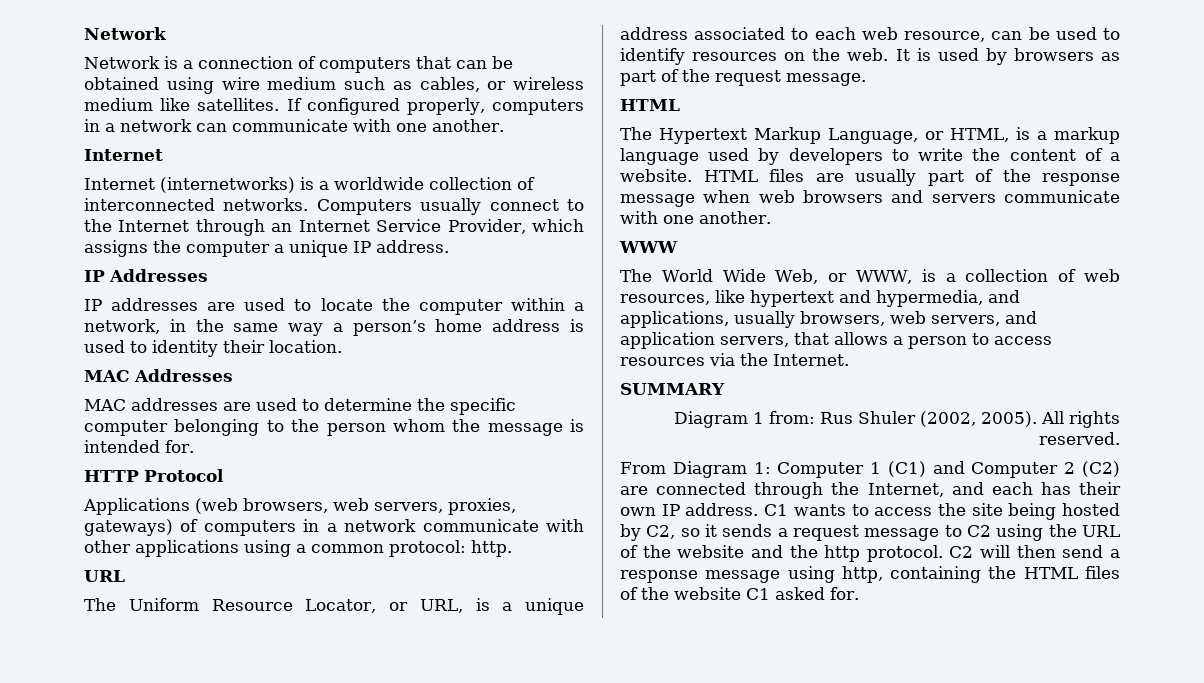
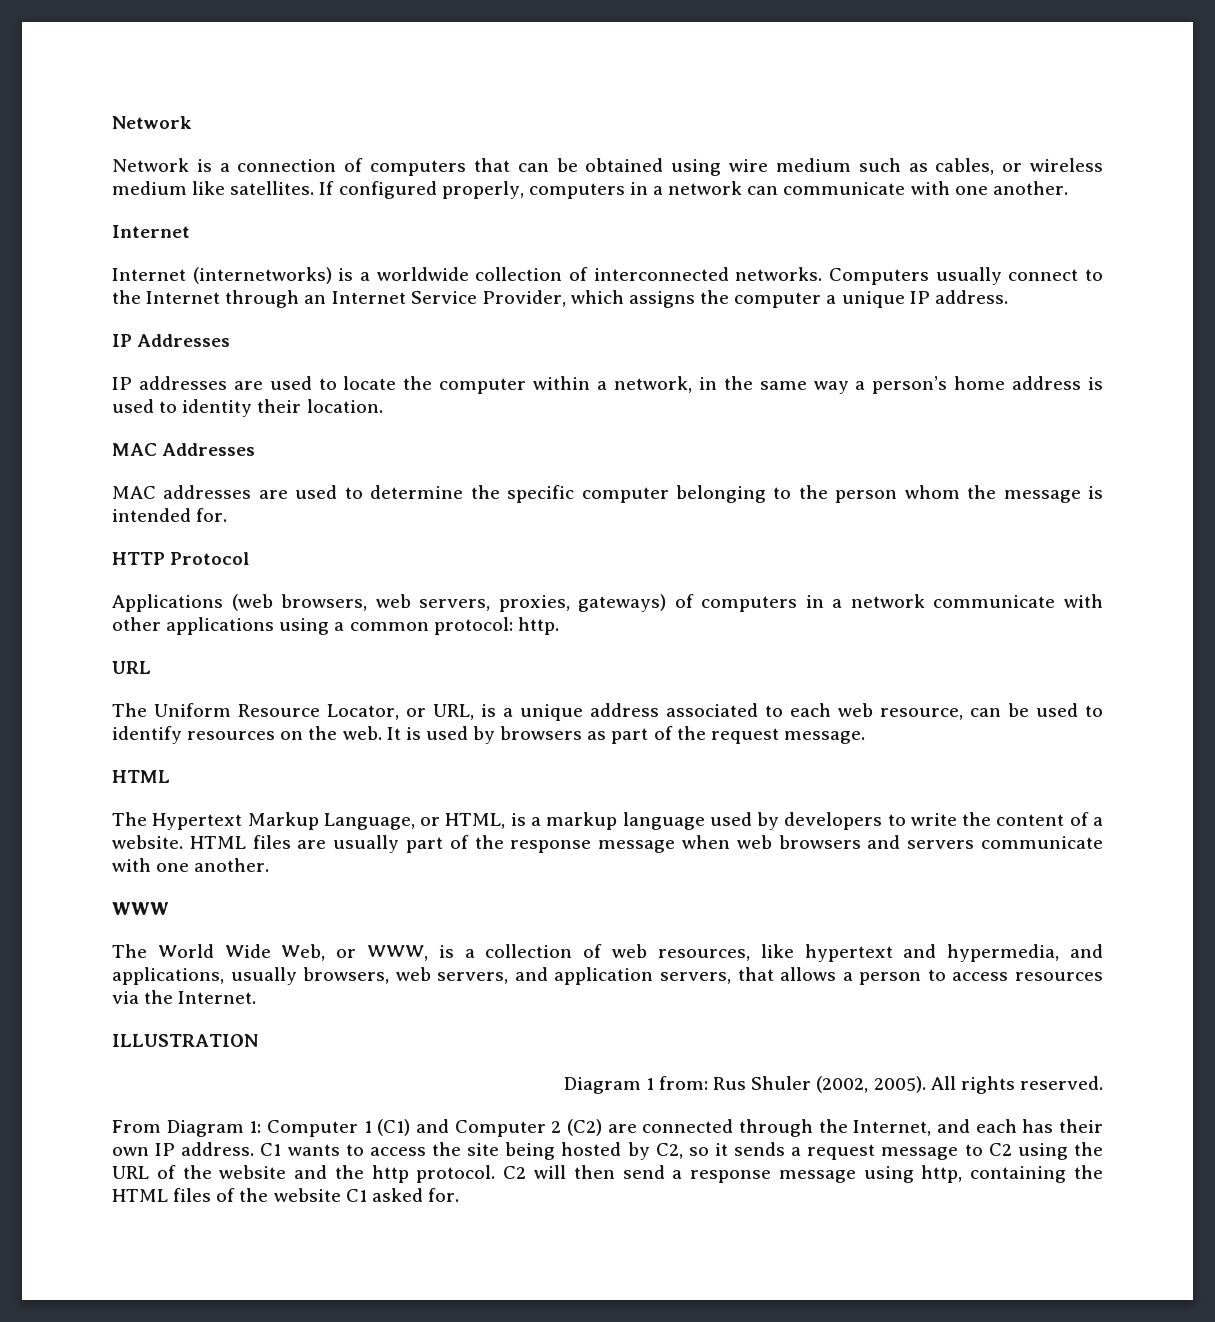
- SUMMARY
+ ILLUSTRATION

